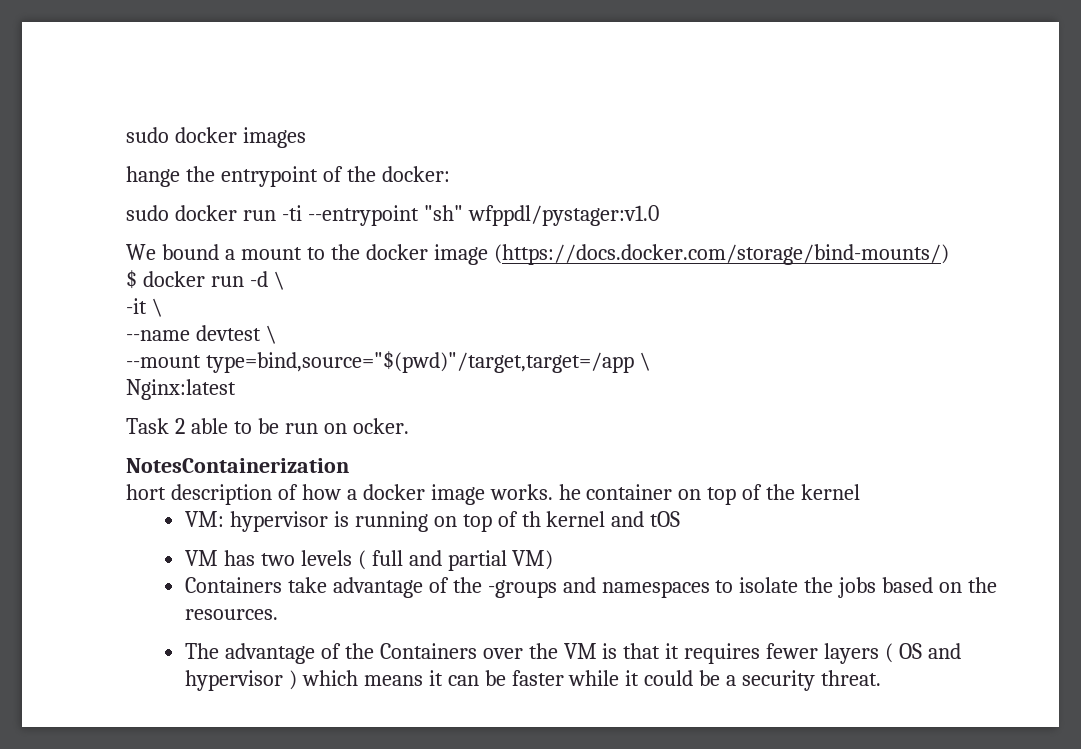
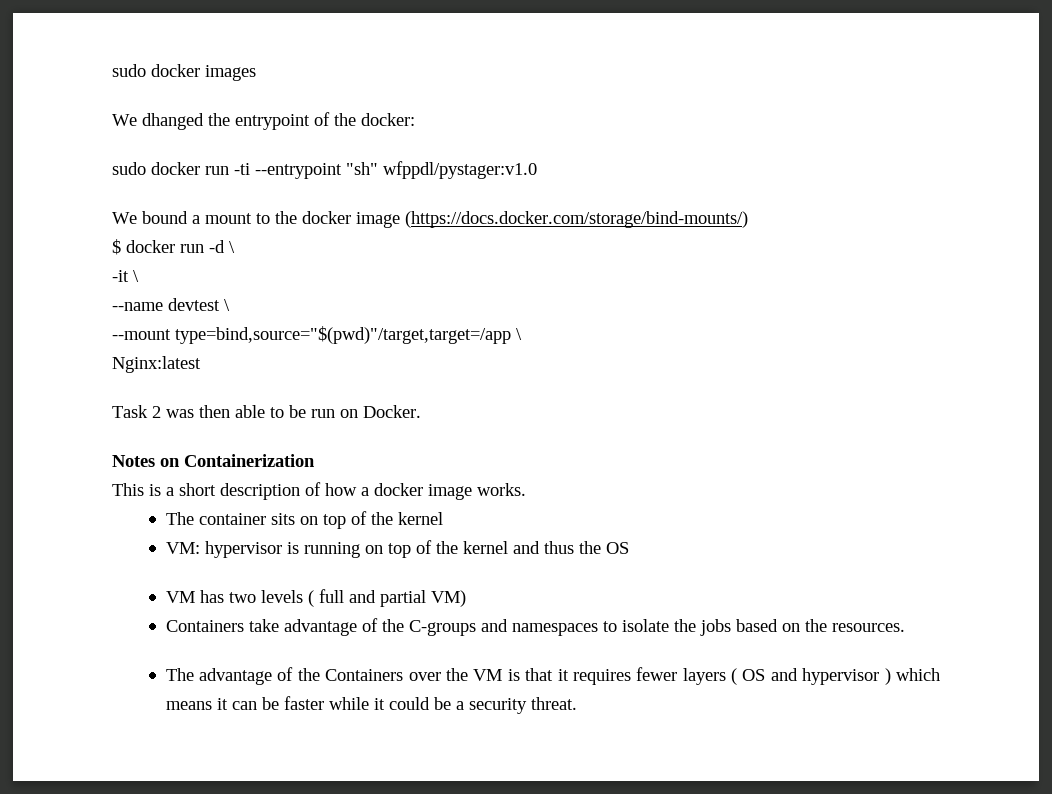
- hange the entrypoint of the docker:
+ We dhanged the entrypoint of the docker:
- Task 2 able to be run on ocker.
- NotesContainerization
- hort description of how a docker image works. he container on top of the kernel
+ Task 2 was then able to be run on Docker.
+ Notes on Containerization
+ This is a short description of how a docker image works.
+ The container sits on top of the kernel
- VM: hypervisor is running on top of th kernel and tOS
+ VM: hypervisor is running on top of the kernel and thus the OS
- Containers take advantage of the -groups and namespaces to isolate the jobs based on the resources.
+ Containers take advantage of the C-groups and namespaces to isolate the jobs based on the resources.

